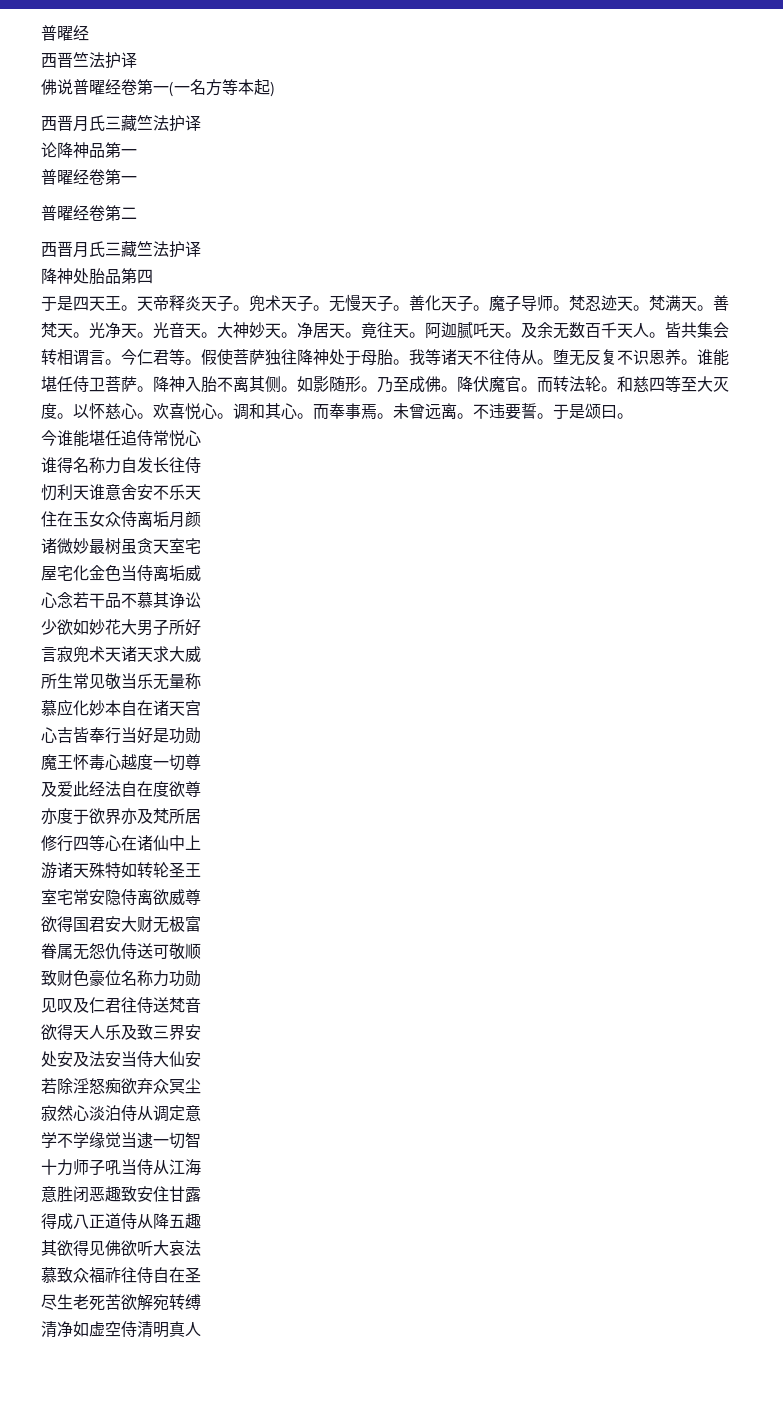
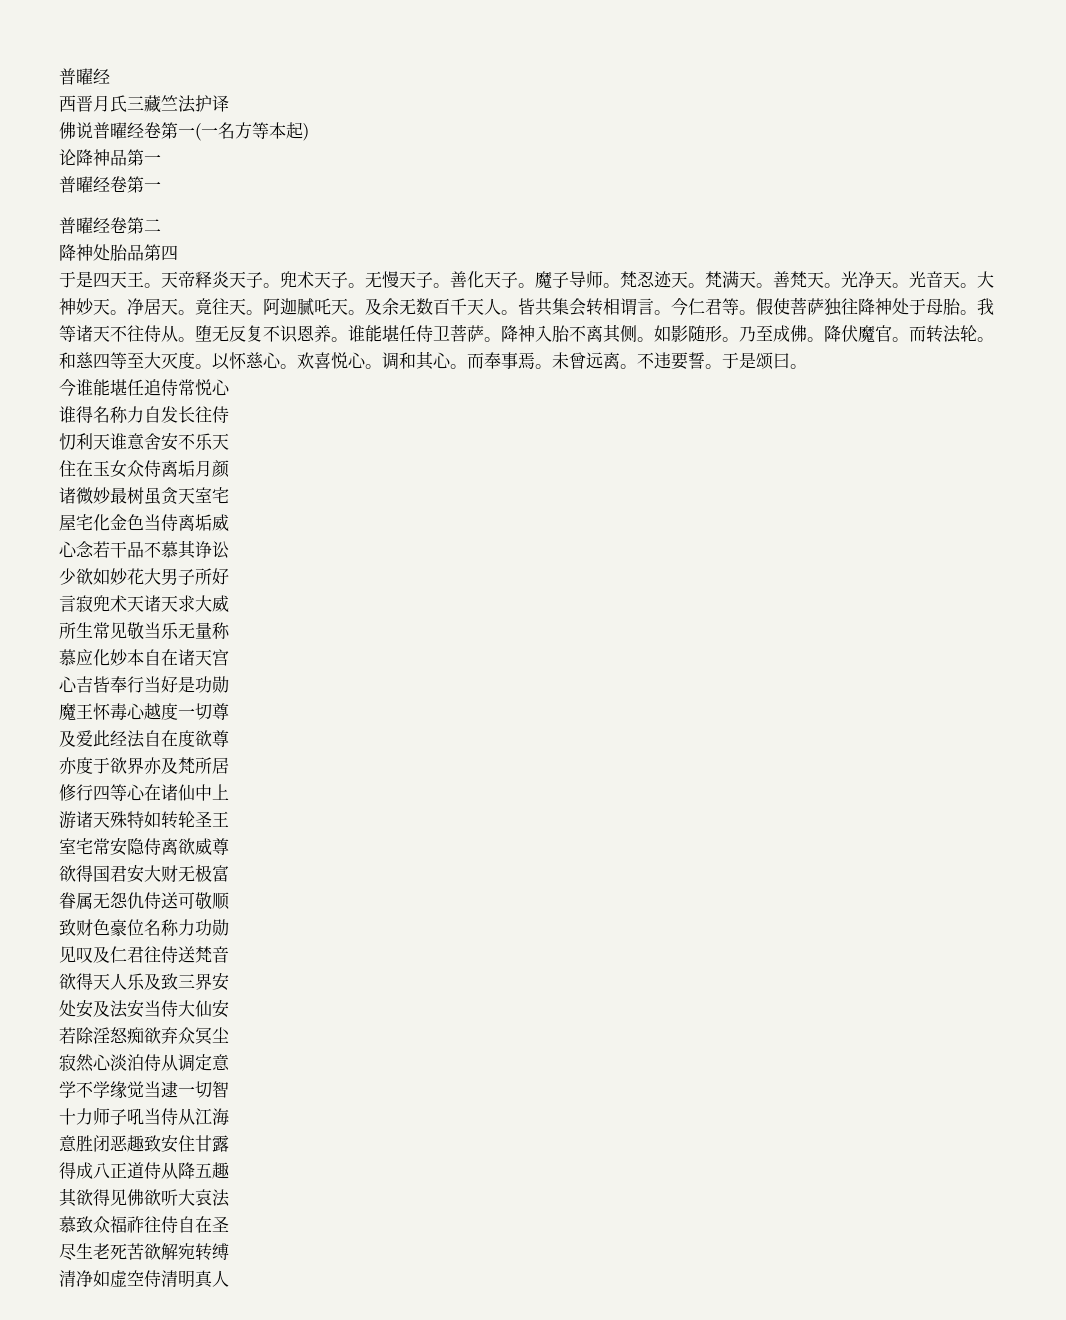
- 西晋竺法护译
+ 西晋月氏三藏竺法护译
  佛说普曜经卷第一(一名方等本起)
- 西晋月氏三藏竺法护译
  普曜经卷第二
- 西晋月氏三藏竺法护译

